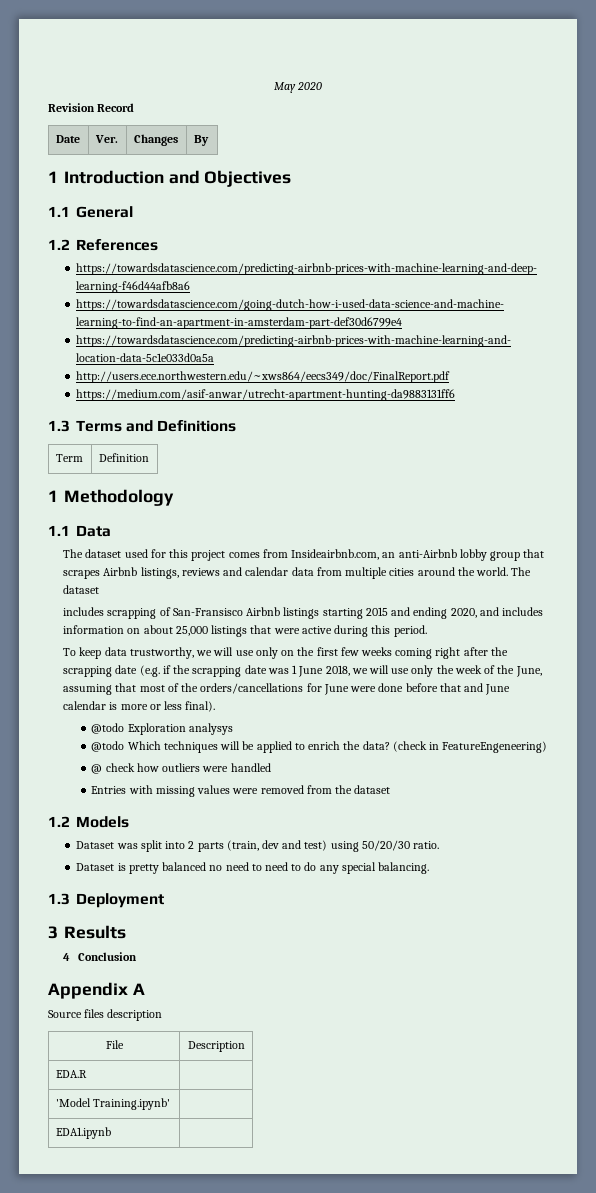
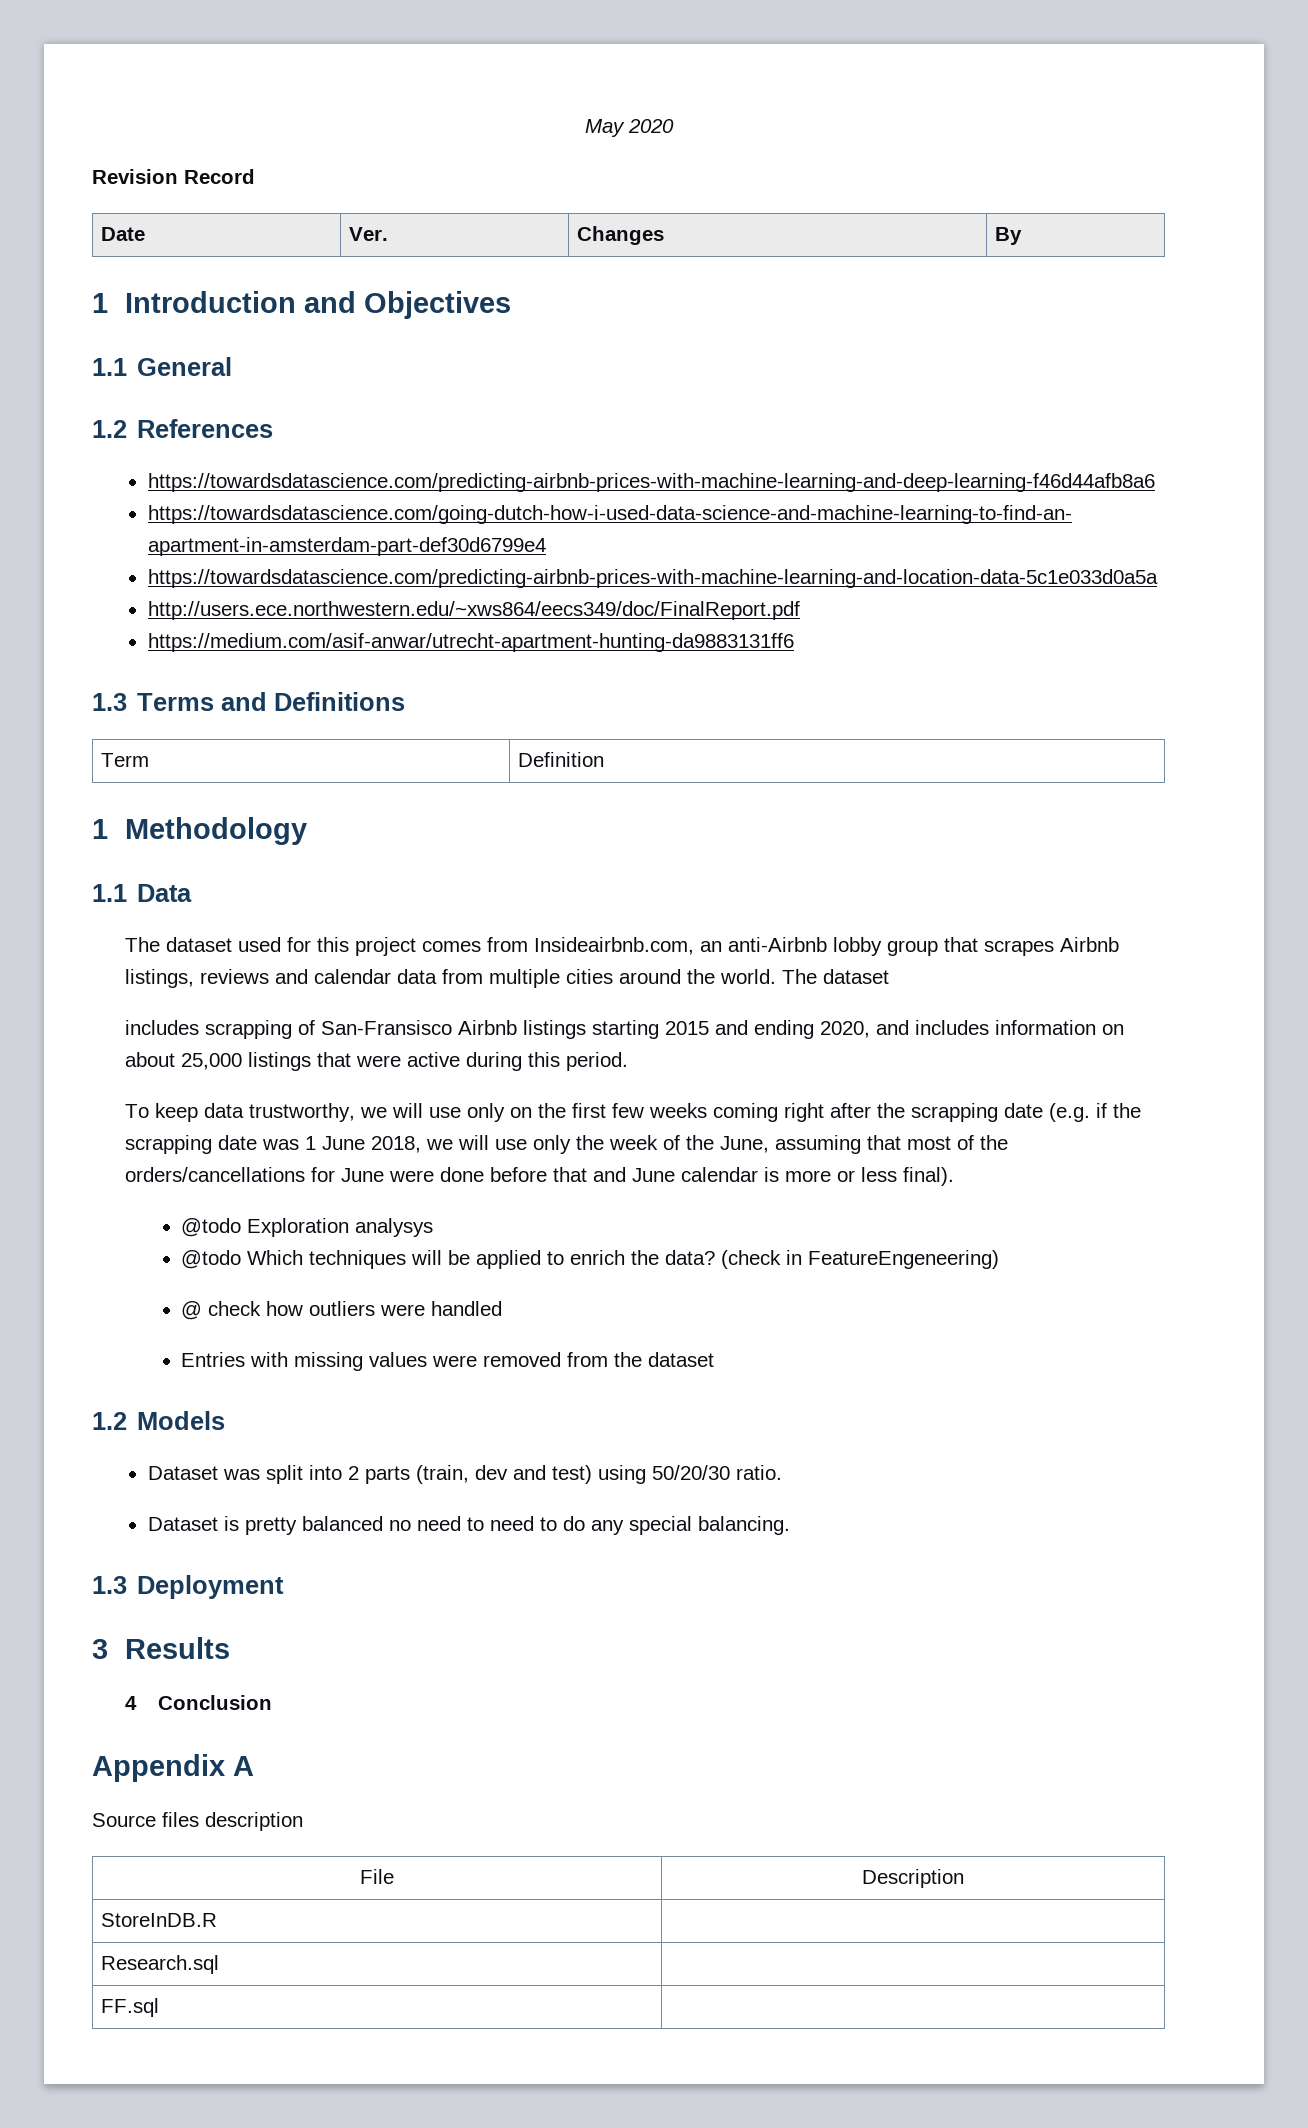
- EDA.R |
- 'Model Training.ipynb' |
- EDA1.ipynb |
+ StoreInDB.R |
+ Research.sql |
+ FF.sql |

